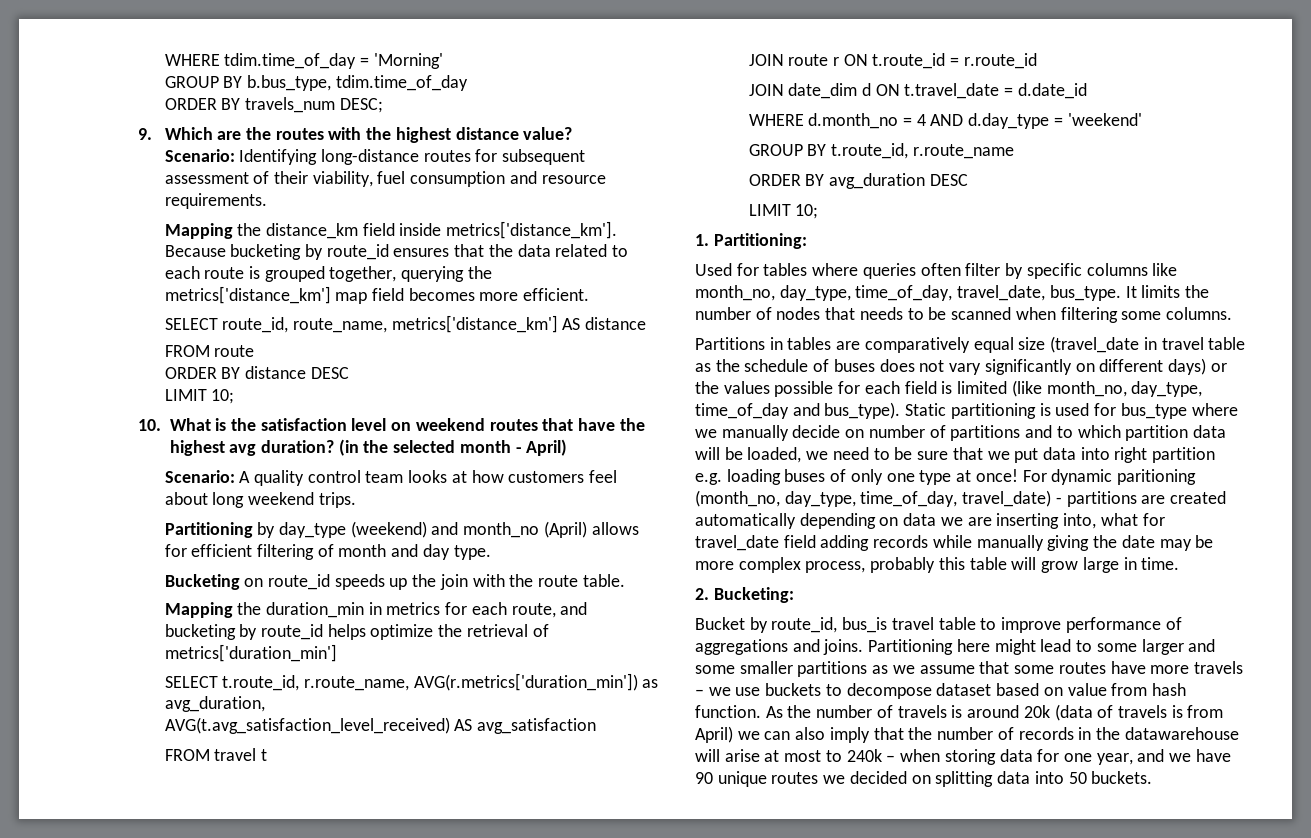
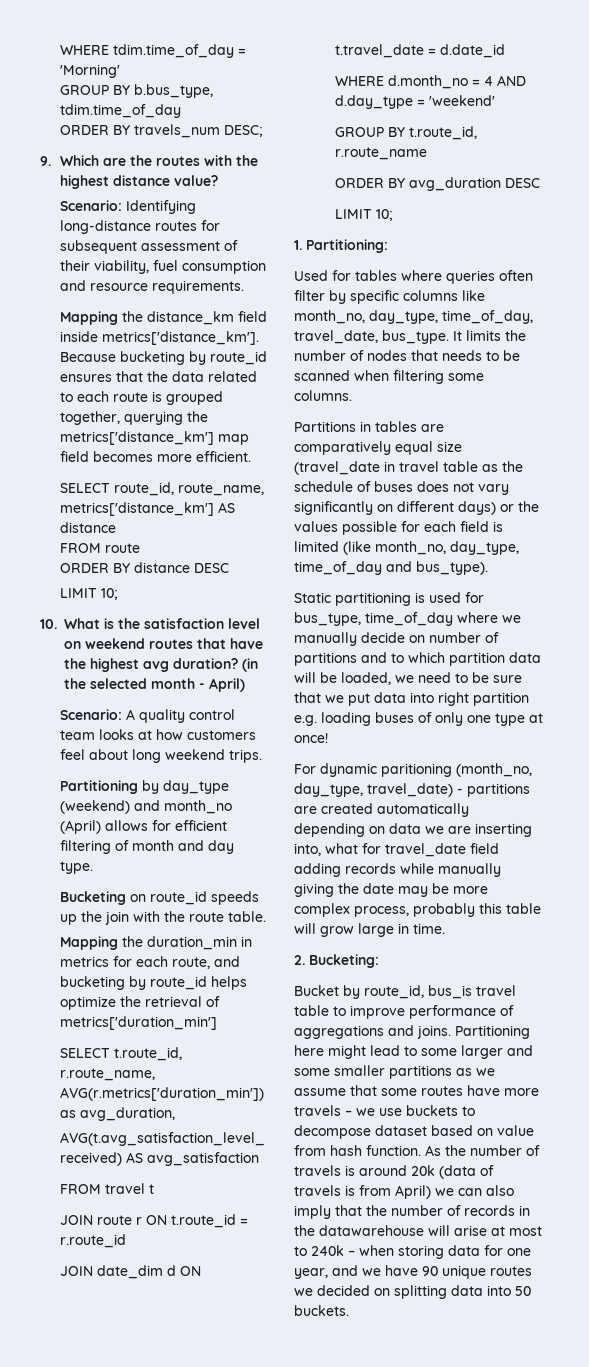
- Partitions in tables are comparatively equal size (travel_date in travel table as the schedule of buses does not vary significantly on different days) or the values possible for each field is limited (like month_no, day_type, time_of_day and bus_type). Static partitioning is used for bus_type where we manually decide on number of partitions and to which partition data will be loaded, we need to be sure that we put data into right partition e.g. loading buses of only one type at once! For dynamic paritioning (month_no, day_type, time_of_day, travel_date) - partitions are created automatically depending on data we are inserting into, what for travel_date field adding records while manually giving the date may be more complex process, probably this table will grow large in time.
+ Partitions in tables are comparatively equal size (travel_date in travel table as the schedule of buses does not vary significantly on different days) or the values possible for each field is limited (like month_no, day_type, time_of_day and bus_type).
+ Static partitioning is used for bus_type, time_of_day where we manually decide on number of partitions and to which partition data will be loaded, we need to be sure that we put data into right partition e.g. loading buses of only one type at once!
+ For dynamic paritioning (month_no, day_type, travel_date) - partitions are created automatically depending on data we are inserting into, what for travel_date field adding records while manually giving the date may be more complex process, probably this table will grow large in time.

